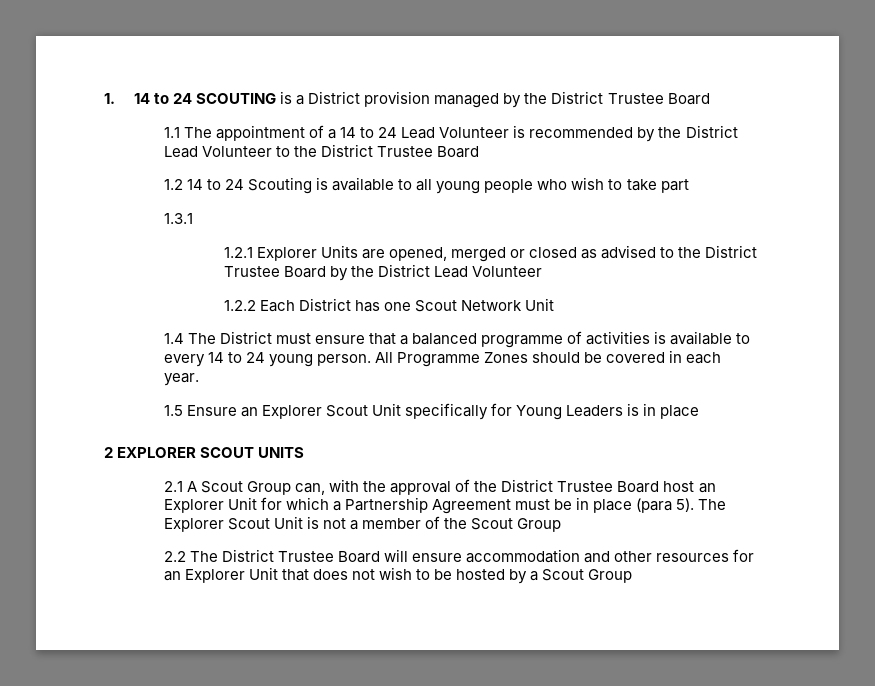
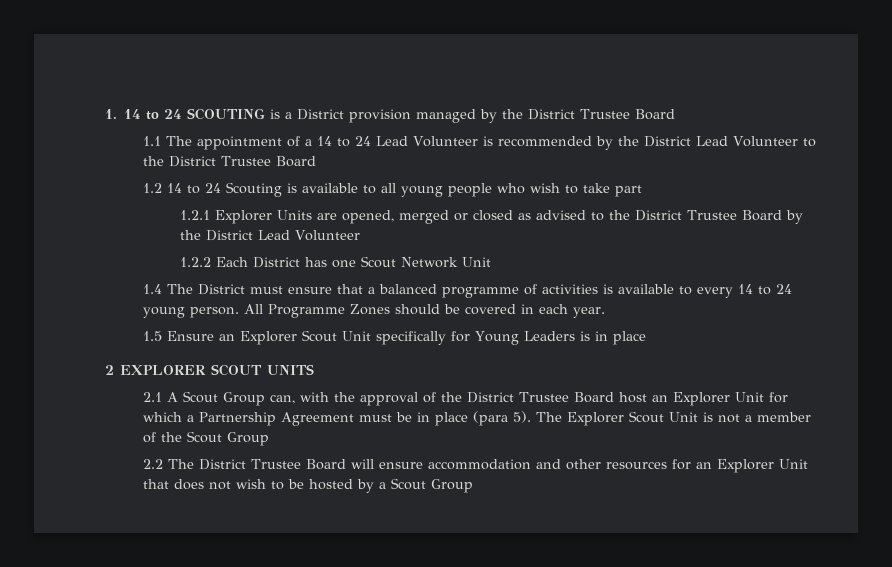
- 1.3.1

